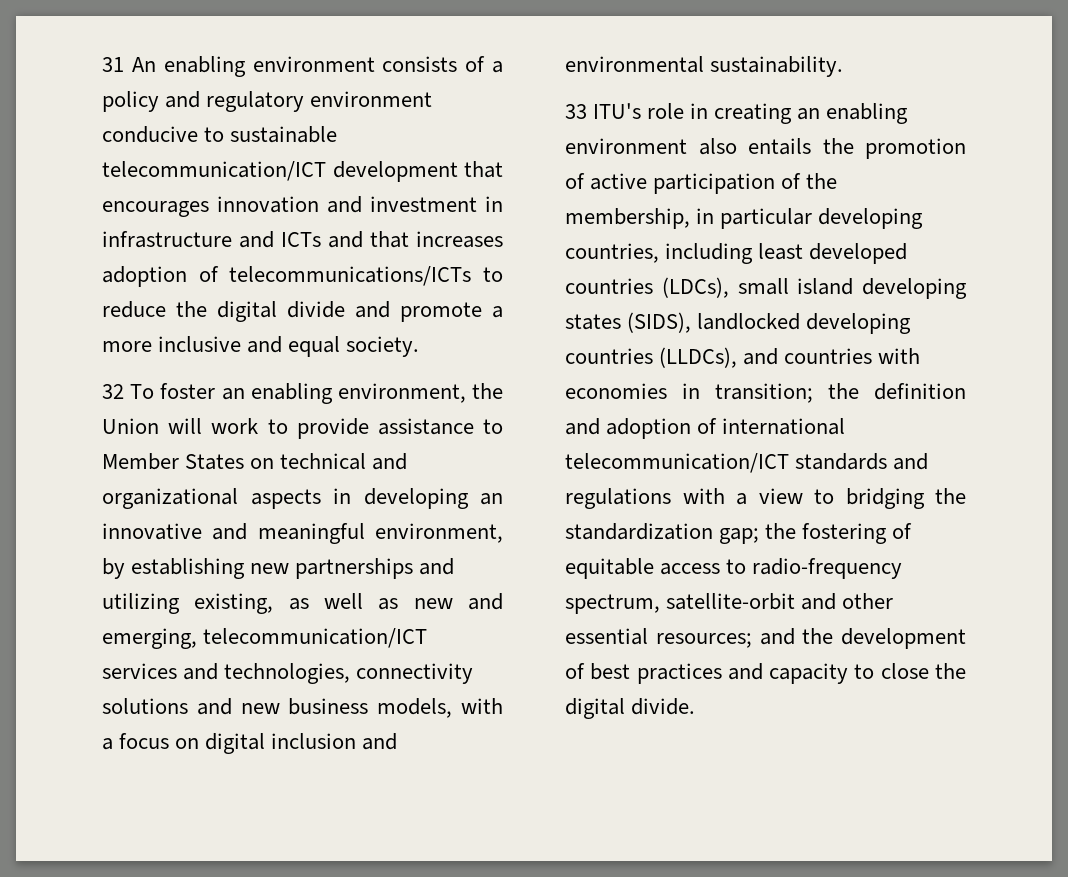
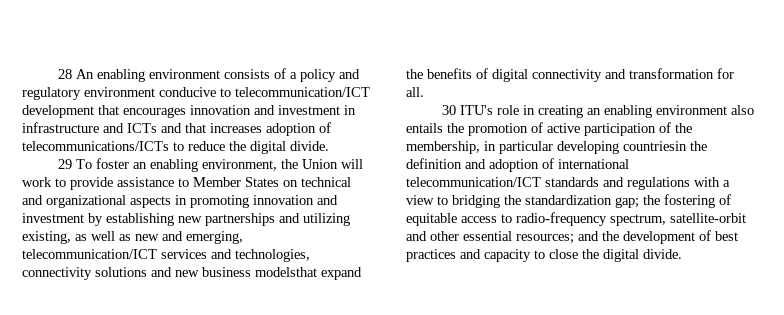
- 31 An enabling environment consists of a policy and regulatory environment conducive to sustainable telecommunication/ICT development that encourages innovation and investment in infrastructure and ICTs and that increases adoption of telecommunications/ICTs to reduce the digital divide and promote a more inclusive and equal society.
- 32 To foster an enabling environment, the Union will work to provide assistance to Member States on technical and organizational aspects in developing an innovative and meaningful environment, by establishing new partnerships and utilizing existing, as well as new and emerging, telecommunication/ICT services and technologies, connectivity solutions and new business models, with a focus on digital inclusion and environmental sustainability.
- 33 ITU's role in creating an enabling environment also entails the promotion of active participation of the membership, in particular developing countries, including least developed countries (LDCs), small island developing states (SIDS), landlocked developing countries (LLDCs), and countries with economies in transition; the definition and adoption of international telecommunication/ICT standards and regulations with a view to bridging the standardization gap;
+ 28 An enabling environment consists of a policy and regulatory environment conducive to telecommunication/ICT development that encourages innovation and investment in infrastructure and ICTs and that increases adoption of telecommunications/ICTs to reduce the digital divide.
+ 29 To foster an enabling environment, the Union will work to provide assistance to Member States on technical and organizational aspects in promoting innovation and investment by establishing new partnerships and utilizing existing, as well as new and emerging, telecommunication/ICT services and technologies, connectivity solutions and new business modelsthat expand the benefits of digital connectivity and transformation for all.
+ 30 ITU's role in creating an enabling environment also entails the promotion of active participation of the membership, in particular developing countriesin the definition and adoption of international telecommunication/ICT standards and regulations with a view to bridging the standardization gap;

